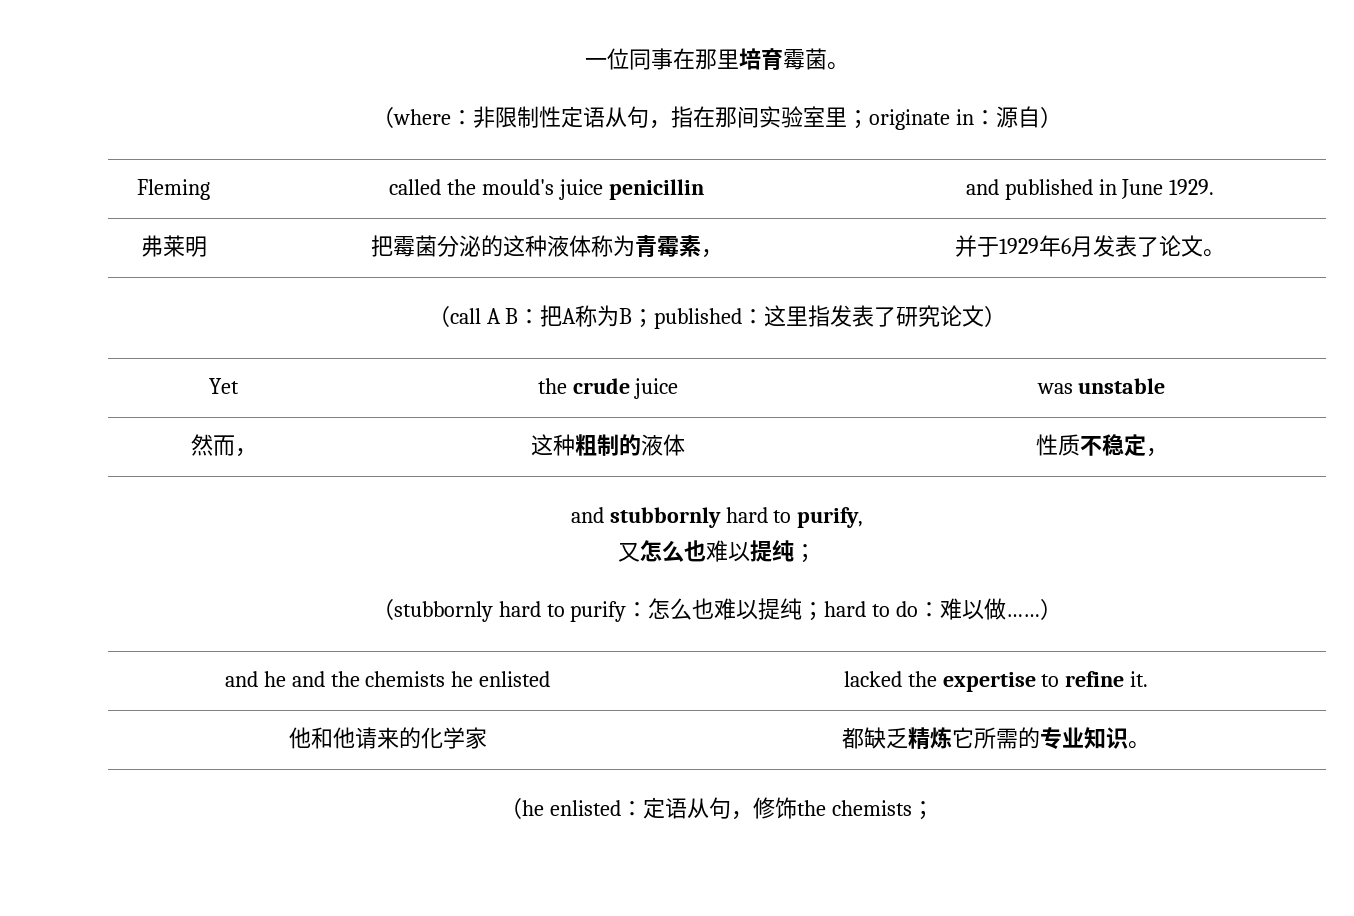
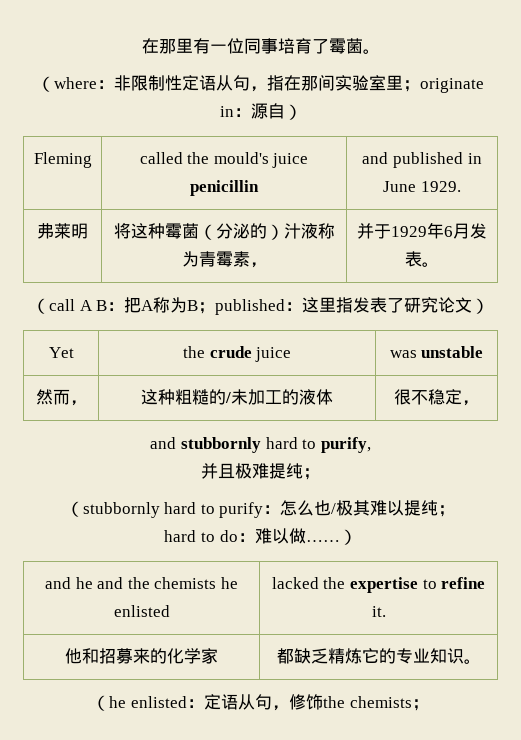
- 一位同事在那里培育霉菌。
+ 在那里有一位同事培育了霉菌。
- 弗莱明 | 把霉菌分泌的这种液体称为青霉素， | 并于1929年6月发表了论文。
+ 弗莱明 | 将这种霉菌（分泌的）汁液称为青霉素， | 并于1929年6月发表。
- 然而， | 这种粗制的液体 | 性质不稳定，
+ 然而， | 这种粗糙的/未加工的液体 | 很不稳定，
- 又怎么也难以提纯；
+ 并且极难提纯；
- （stubbornly hard to purify：怎么也难以提纯；hard to do：难以做……）
+ （stubbornly hard to purify：怎么也/极其难以提纯；
+ hard to do：难以做……）
- 他和他请来的化学家 | 都缺乏精炼它所需的专业知识。
+ 他和招募来的化学家 | 都缺乏精炼它的专业知识。

